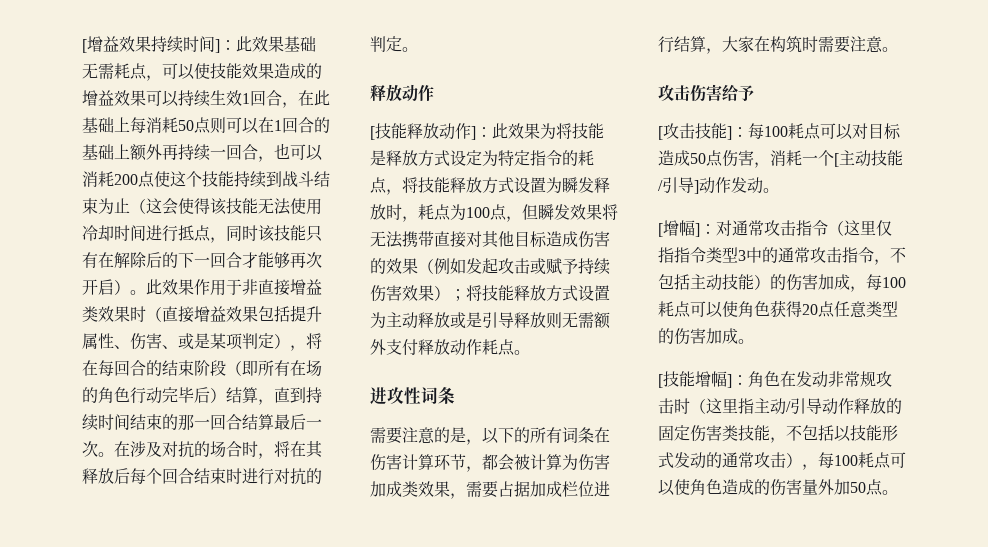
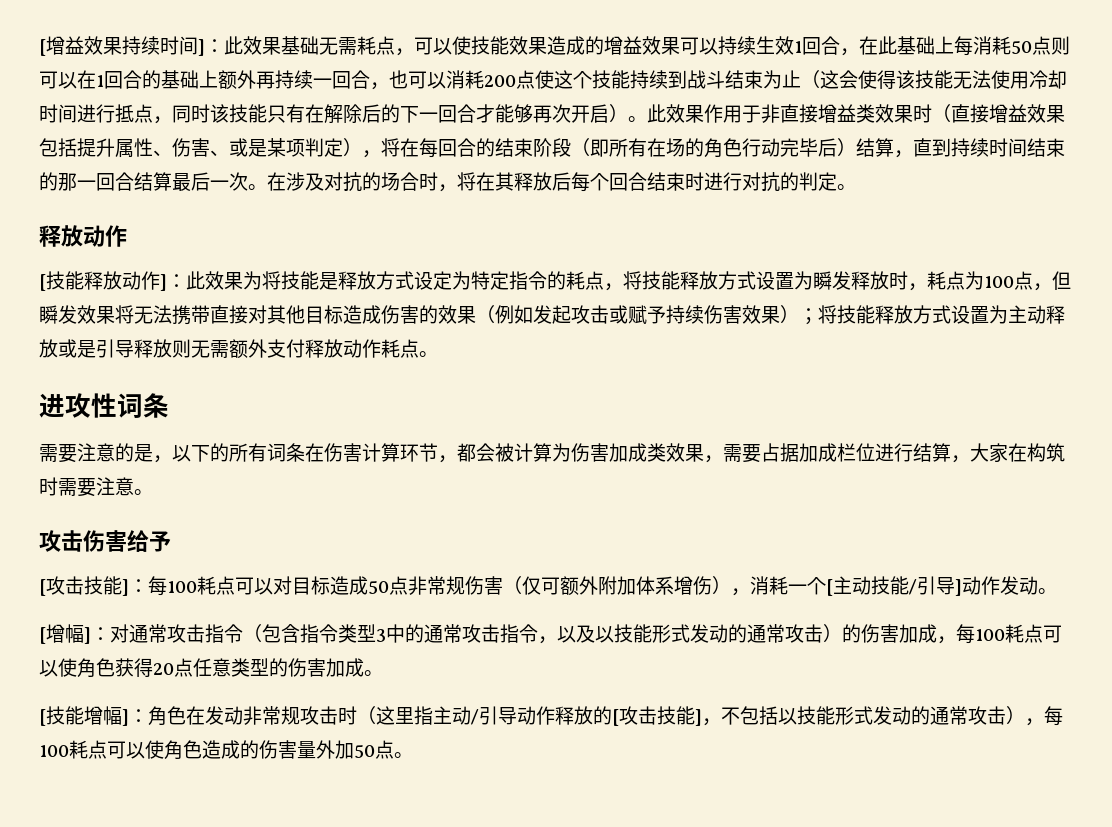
- [攻击技能]：每100耗点可以对目标造成50点伤害，消耗一个[主动技能/引导]动作发动。
+ [攻击技能]：每100耗点可以对目标造成50点非常规伤害（仅可额外附加体系增伤），消耗一个[主动技能/引导]动作发动。
- [增幅]：对通常攻击指令（这里仅指指令类型3中的通常攻击指令，不包括主动技能）的伤害加成，每100耗点可以使角色获得20点任意类型的伤害加成。
+ [增幅]：对通常攻击指令（包含指令类型3中的通常攻击指令，以及以技能形式发动的通常攻击）的伤害加成，每100耗点可以使角色获得20点任意类型的伤害加成。
- [技能增幅]：角色在发动非常规攻击时（这里指主动/引导动作释放的固定伤害类技能，不包括以技能形式发动的通常攻击），每100耗点可以使角色造成的伤害量外加50点。
+ [技能增幅]：角色在发动非常规攻击时（这里指主动/引导动作释放的[攻击技能]，不包括以技能形式发动的通常攻击），每100耗点可以使角色造成的伤害量外加50点。

